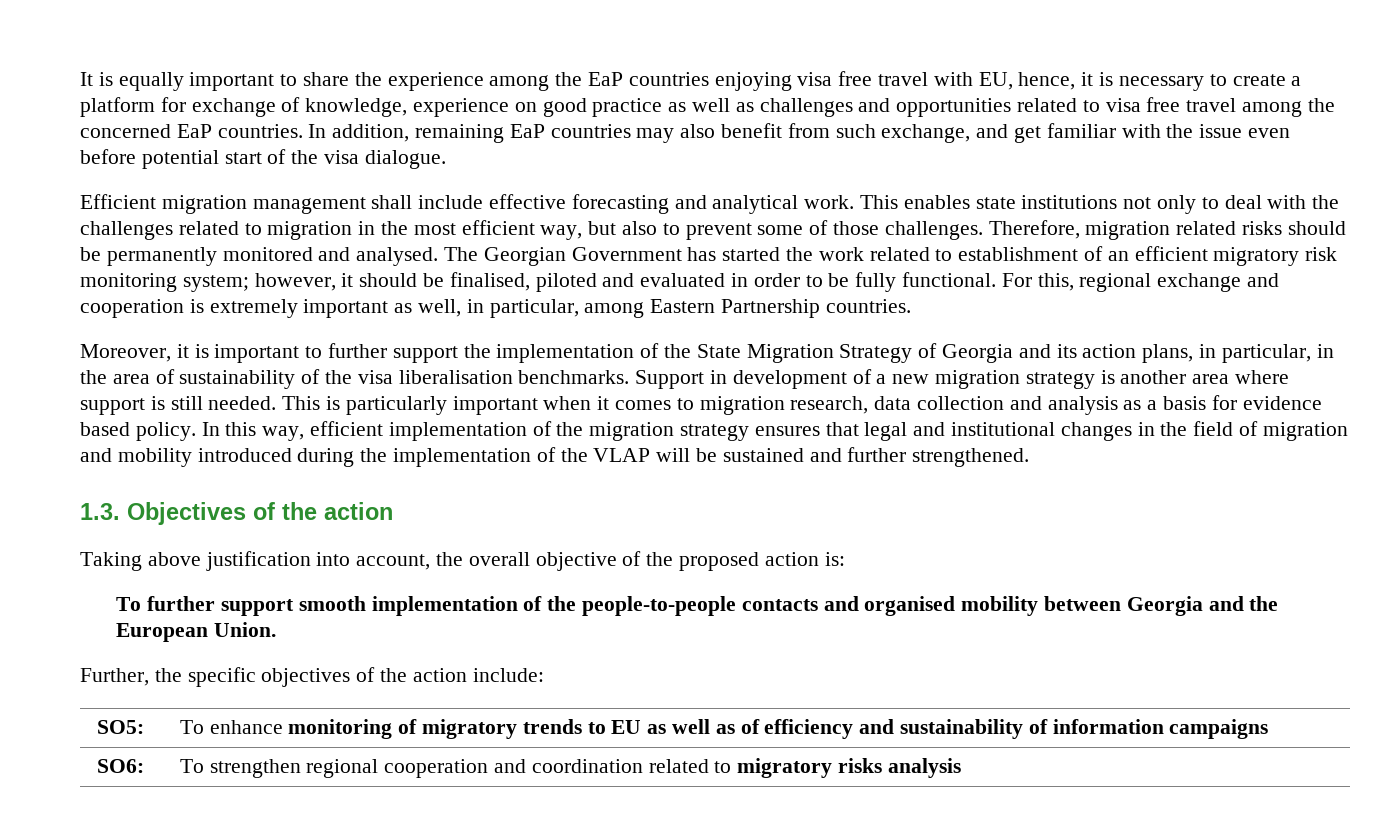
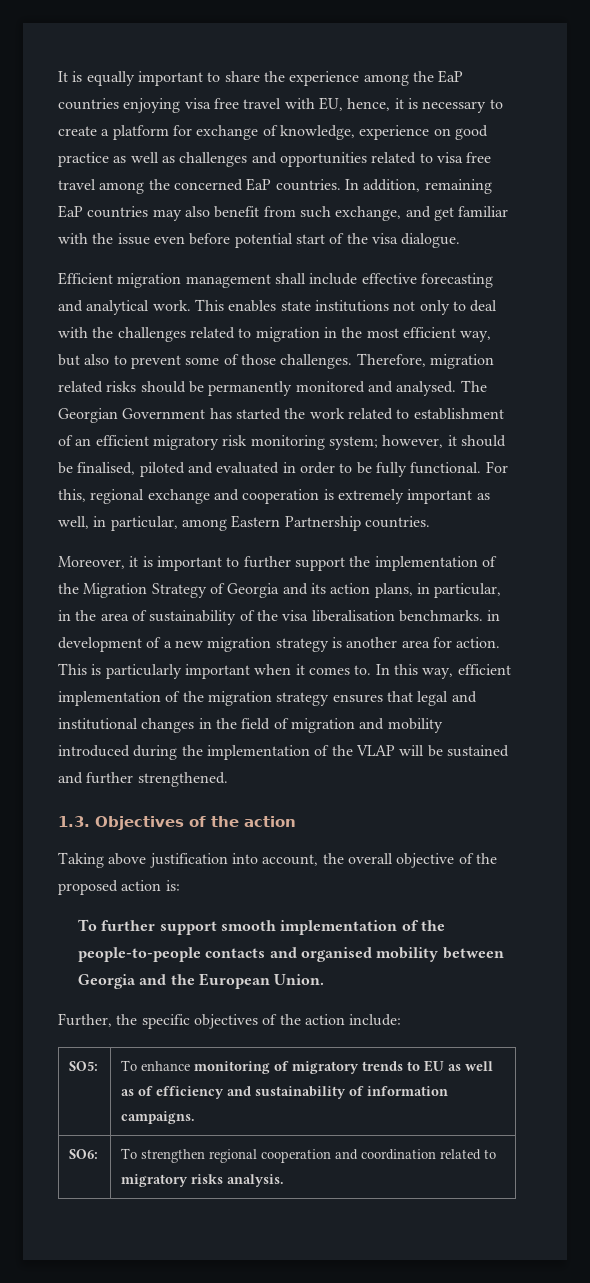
- Moreover, it is important to further support the implementation of the State Migration Strategy of Georgia and its action plans, in particular, in the area of sustainability of the visa liberalisation benchmarks. Support in development of a new migration strategy is another area where support is still needed.
+ Moreover, it is important to further support the implementation of the Migration Strategy of Georgia and its action plans, in particular, in the area of sustainability of the visa liberalisation benchmarks. in development of a new migration strategy is another area for action.
- This is particularly important when it comes to migration research, data collection and analysis as a basis for evidence based policy.
+ This is particularly important when it comes to.
- SO5: | To enhance monitoring of migratory trends to EU as well as of efficiency and sustainability of information campaigns
+ SO5: | To enhance monitoring of migratory trends to EU as well as of efficiency and sustainability of information campaigns.
- SO6: | To strengthen regional cooperation and coordination related to migratory risks analysis
+ SO6: | To strengthen regional cooperation and coordination related to migratory risks analysis.

